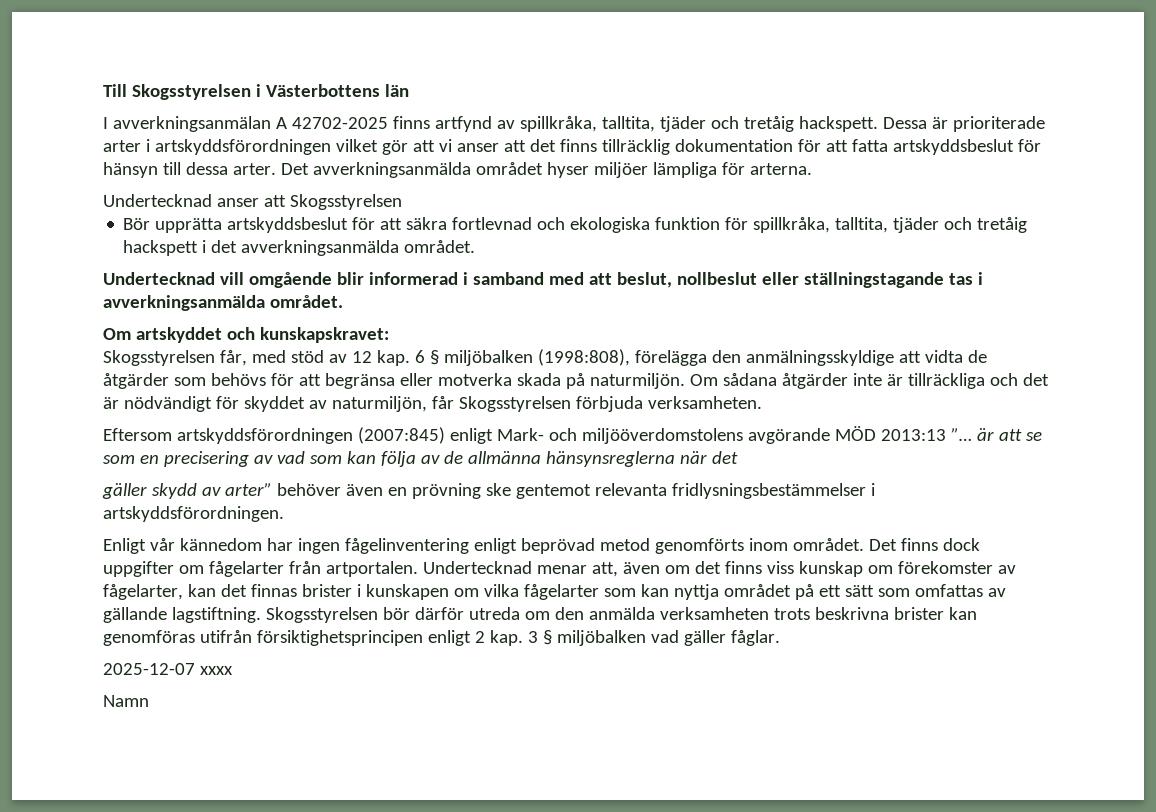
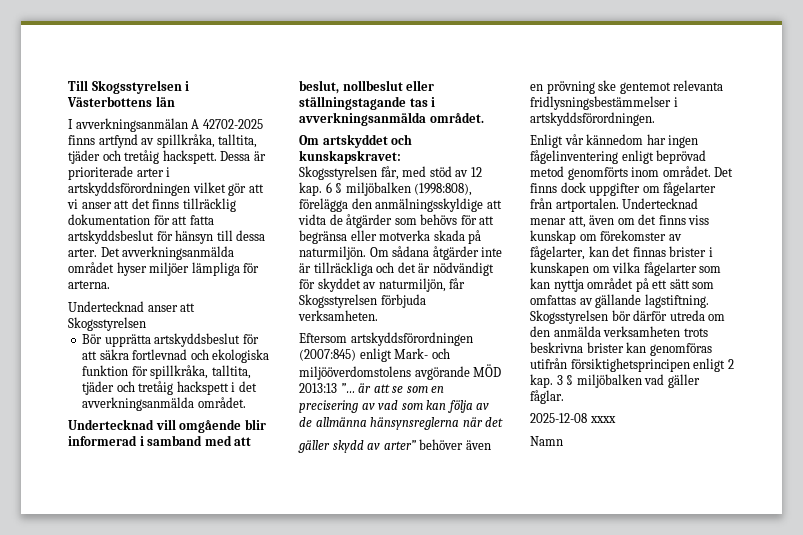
- 2025-12-07 xxxx
+ 2025-12-08 xxxx

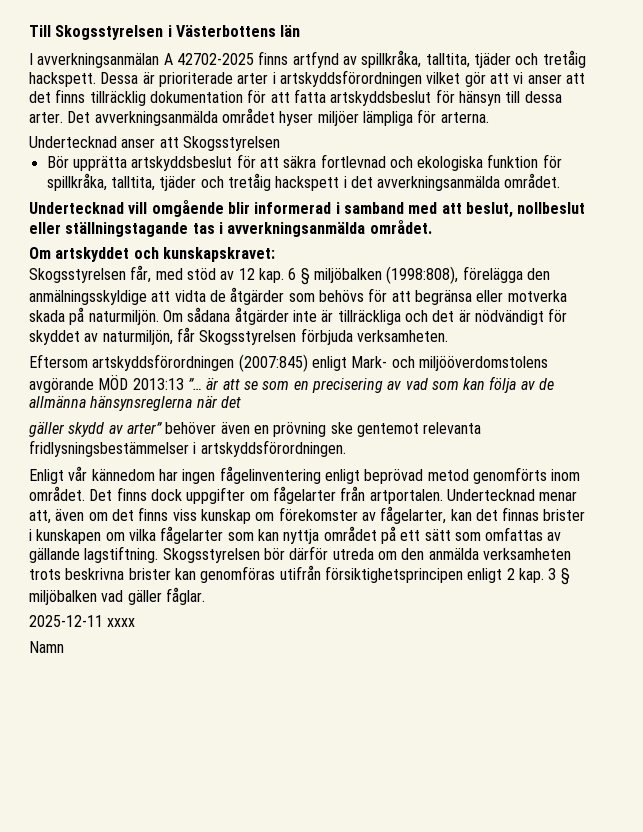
- 2025-12-08 xxxx
+ 2025-12-11 xxxx

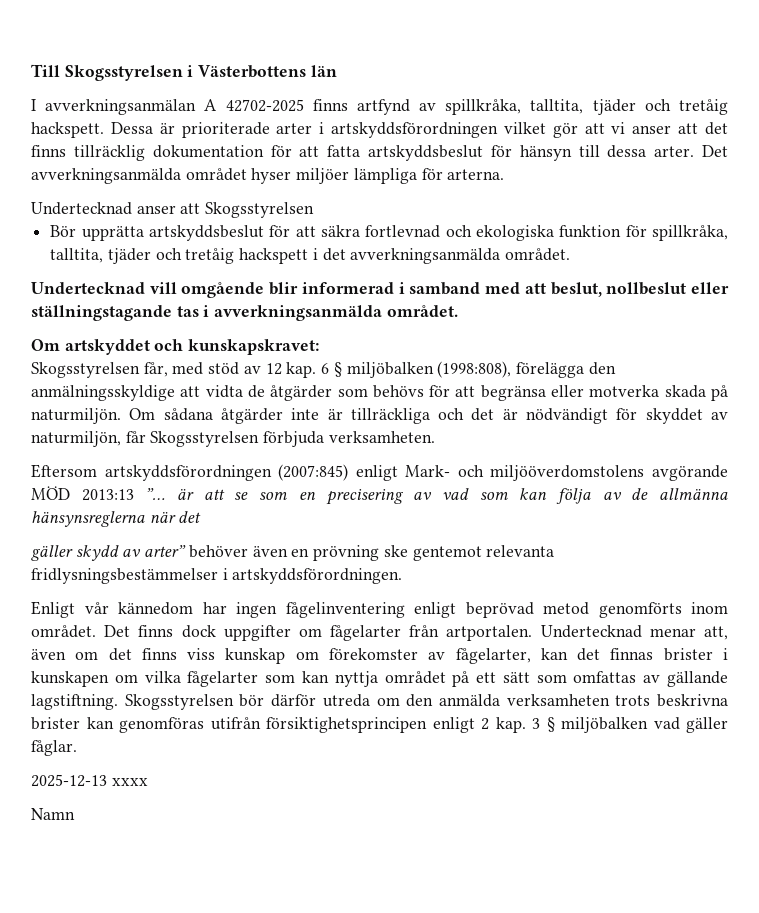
- 2025-12-11 xxxx
+ 2025-12-13 xxxx

